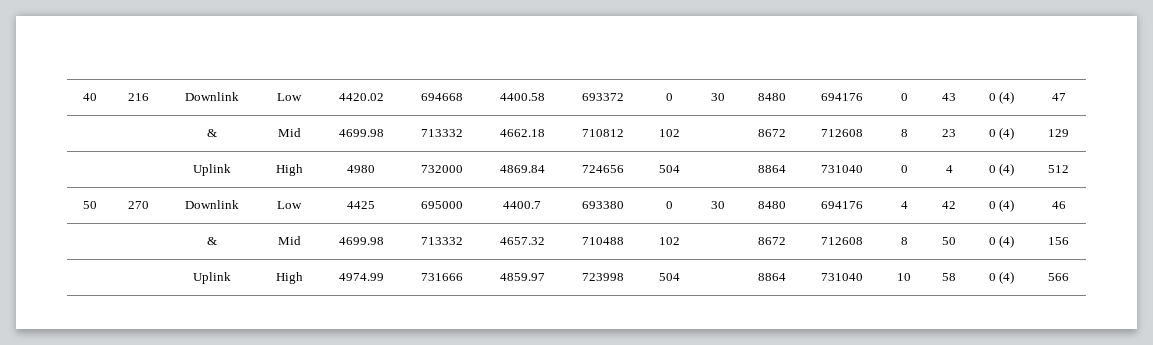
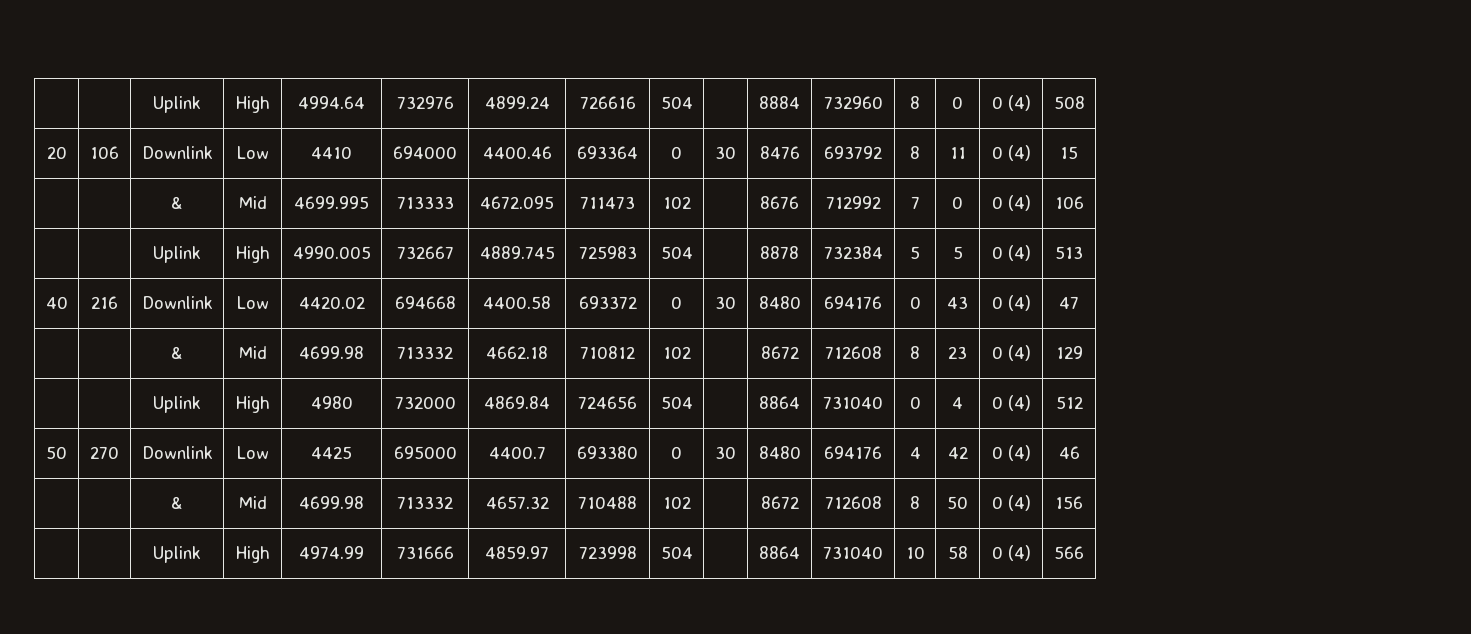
+ | | Uplink | High | 4994.64 | 732976 | 4899.24 | 726616 | 504 | | 8884 | 732960 | 8 | 0 | 0 (4) | 508
+ 20 | 106 | Downlink | Low | 4410 | 694000 | 4400.46 | 693364 | 0 | 30 | 8476 | 693792 | 8 | 11 | 0 (4) | 15
+ | | & | Mid | 4699.995 | 713333 | 4672.095 | 711473 | 102 | | 8676 | 712992 | 7 | 0 | 0 (4) | 106
+ | | Uplink | High | 4990.005 | 732667 | 4889.745 | 725983 | 504 | | 8878 | 732384 | 5 | 5 | 0 (4) | 513

